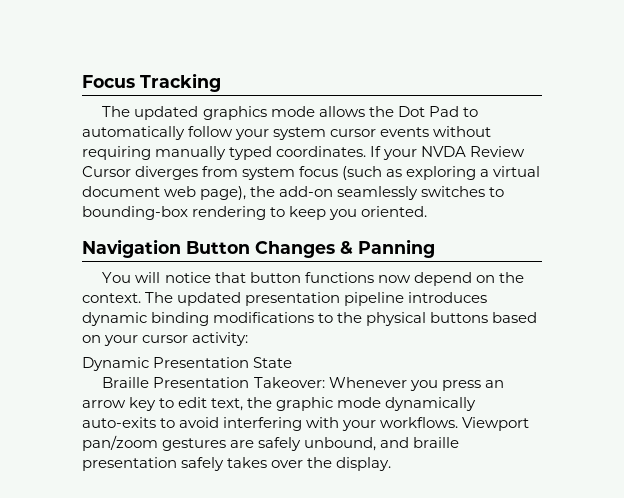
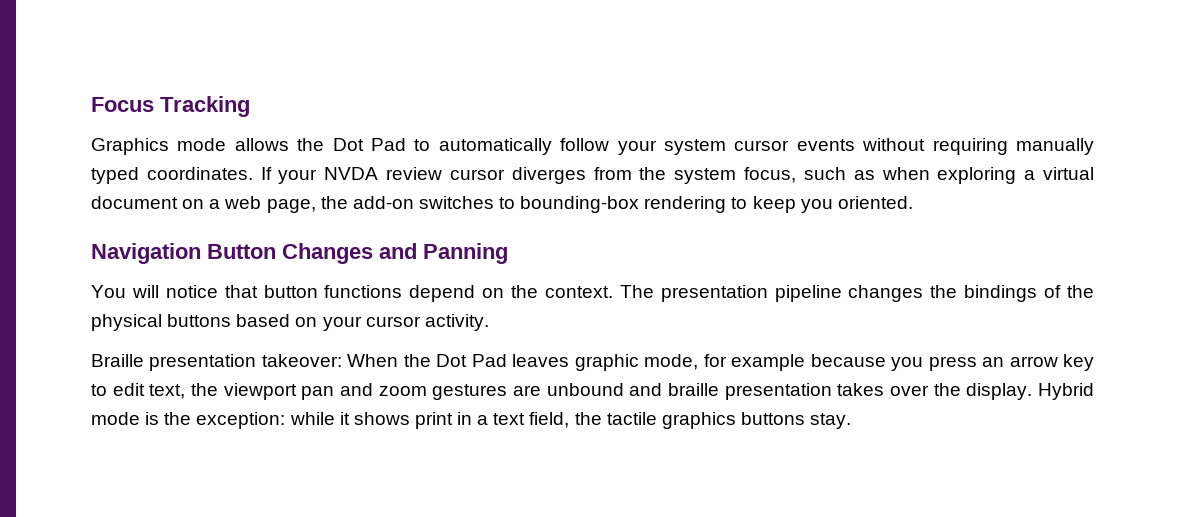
- The updated graphics mode allows the Dot Pad to automatically follow your system cursor events without requiring manually typed coordinates.
+ Graphics mode allows the Dot Pad to automatically follow your system cursor events without requiring manually typed coordinates.
- If your NVDA Review Cursor diverges from system focus (such as exploring a virtual document web page), the add-on seamlessly switches to bounding-box rendering to keep you oriented.
+ If your NVDA review cursor diverges from the system focus, such as when exploring a virtual document on a web page, the add-on switches to bounding-box rendering to keep you oriented.
- Navigation Button Changes & Panning
+ Navigation Button Changes and Panning
- You will notice that button functions now depend on the context.
+ You will notice that button functions depend on the context.
- The updated presentation pipeline introduces dynamic binding modifications to the physical buttons based on your cursor activity:
- Dynamic Presentation State
- Braille Presentation Takeover: Whenever you press an arrow key to edit text, the graphic mode dynamically auto-exits to avoid interfering with your workflows. Viewport pan/zoom gestures are safely unbound, and braille presentation safely takes over the display.
+ The presentation pipeline changes the bindings of the physical buttons based on your cursor activity.
+ Braille presentation takeover: When the Dot Pad leaves graphic mode, for example because you press an arrow key to edit text, the viewport pan and zoom gestures are unbound and braille presentation takes over the display.
+ Hybrid mode is the exception: while it shows print in a text field, the tactile graphics buttons stay.

